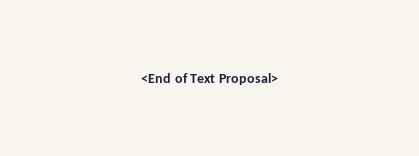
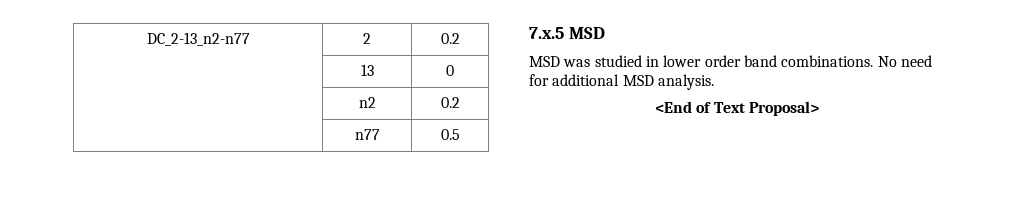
+ DC_2-13_n2-n77 | 2 | 0.2
+ | 13 | 0
+ | n2 | 0.2
+ | n77 | 0.5
+ 7.x.5 MSD
+ MSD was studied in lower order band combinations. No need for additional MSD analysis.

